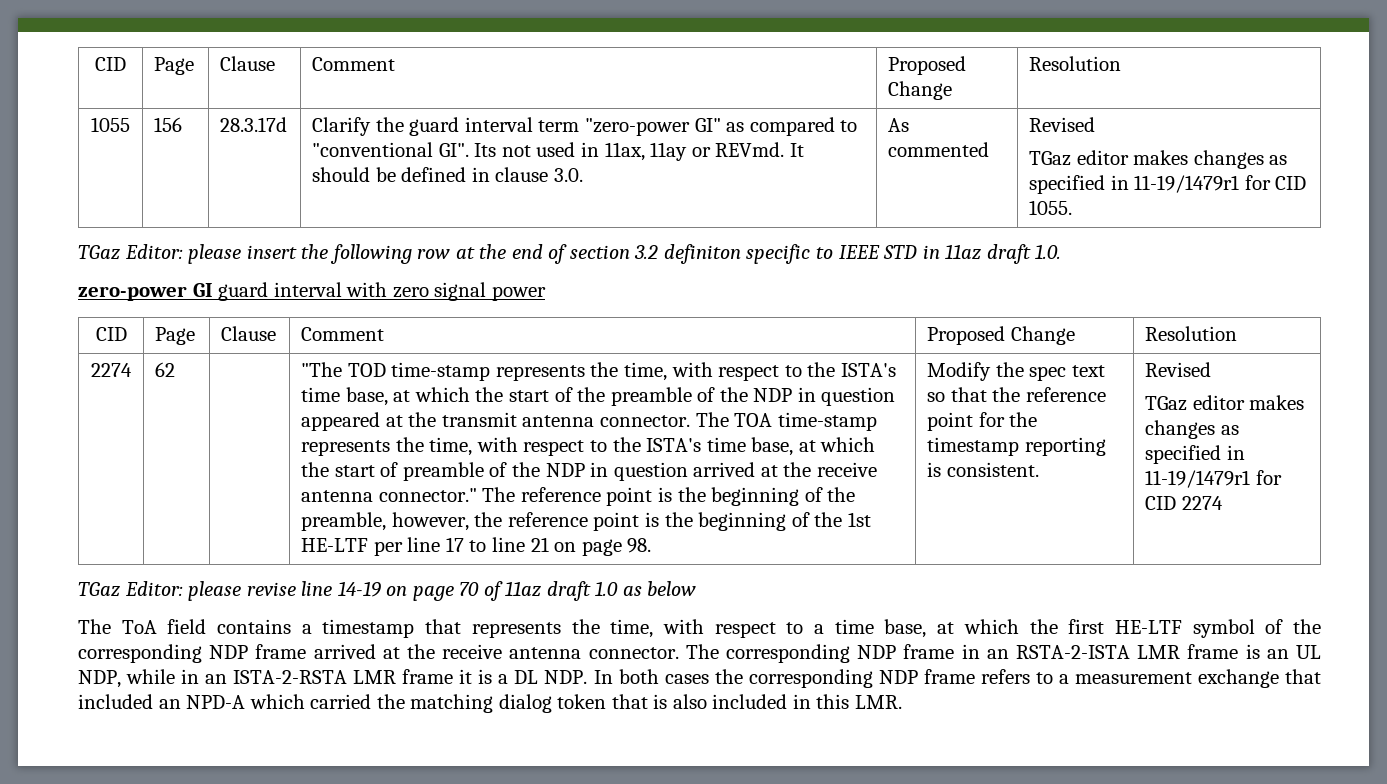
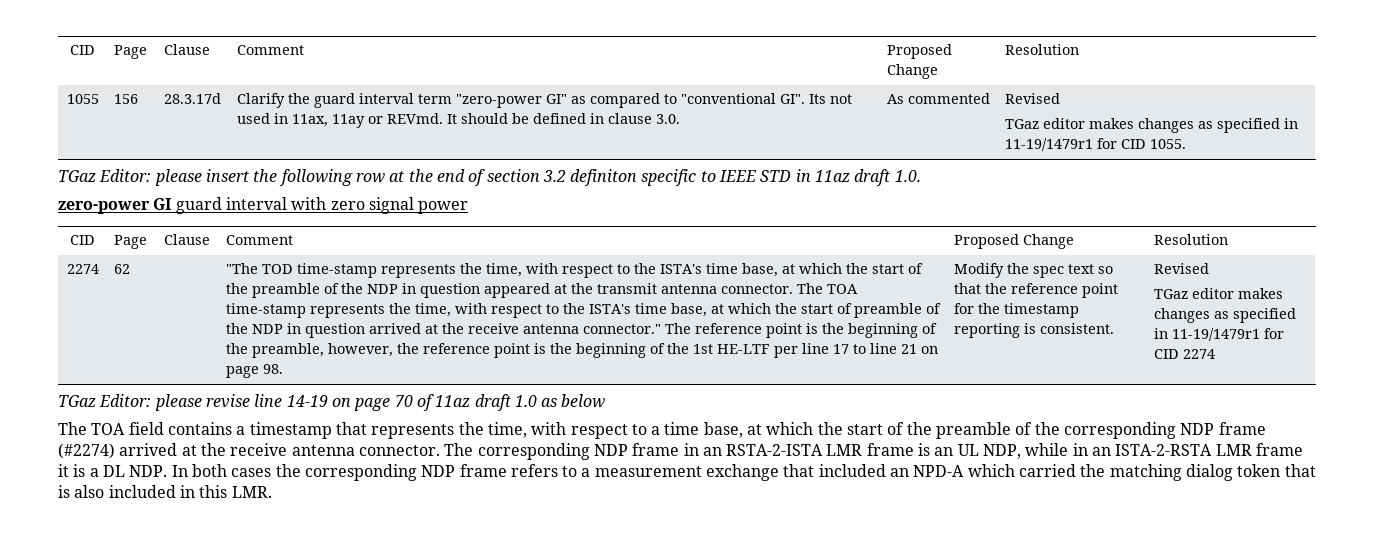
- The ToA field contains a timestamp that represents the time, with respect to a time base, at which the first HE-LTF symbol of the corresponding NDP frame arrived at the receive antenna connector.
+ The TOA field contains a timestamp that represents the time, with respect to a time base, at which the start of the preamble of the corresponding NDP frame (#2274) arrived at the receive antenna connector.

